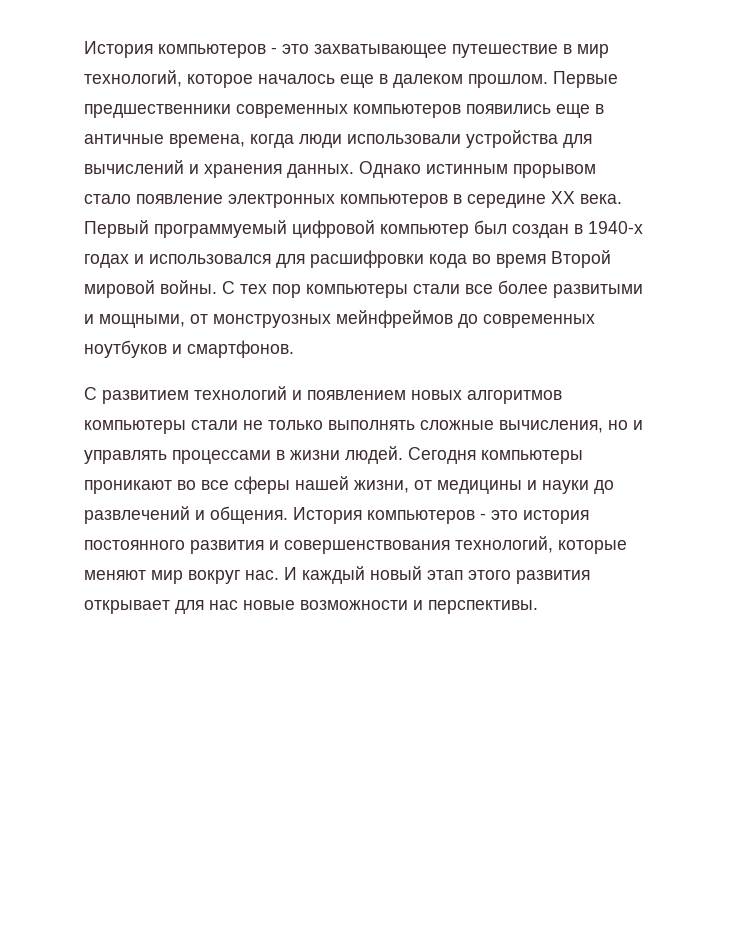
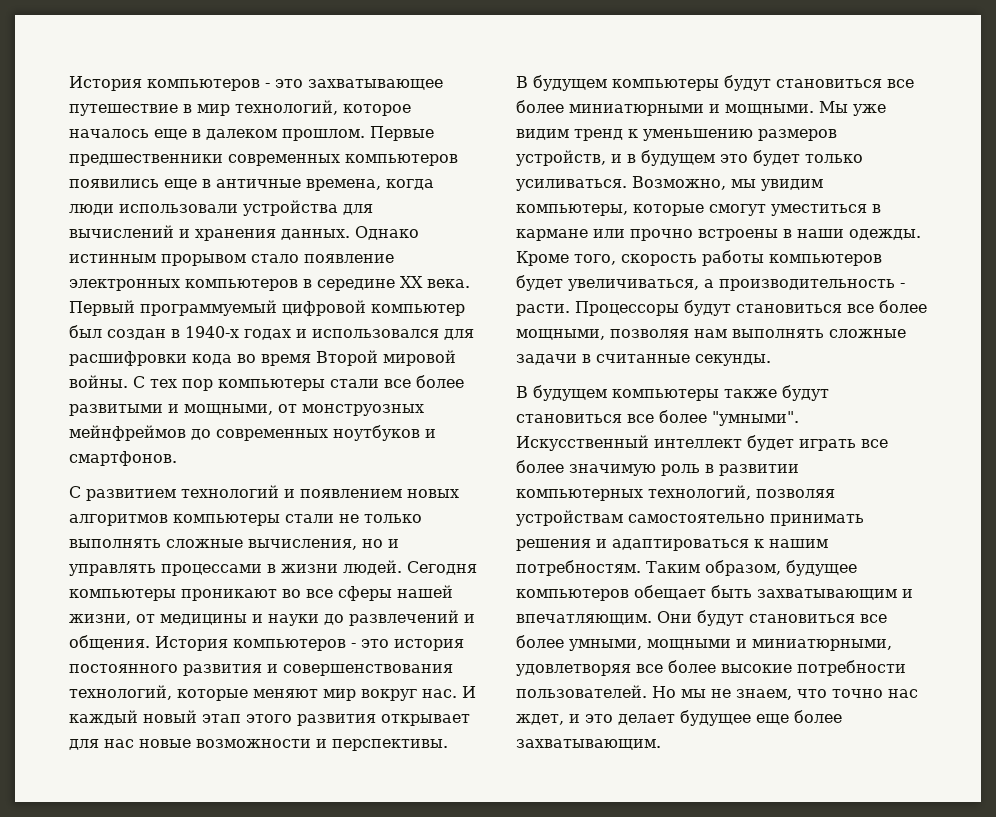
+ В будущем компьютеры будут становиться все более миниатюрными и мощными. Мы уже видим тренд к уменьшению размеров устройств, и в будущем это будет только усиливаться. Возможно, мы увидим компьютеры, которые смогут уместиться в кармане или прочно встроены в наши одежды. Кроме того, скорость работы компьютеров будет увеличиваться, а производительность - расти. Процессоры будут становиться все более мощными, позволяя нам выполнять сложные задачи в считанные секунды.
+ В будущем компьютеры также будут становиться все более "умными". Искусственный интеллект будет играть все более значимую роль в развитии компьютерных технологий, позволяя устройствам самостоятельно принимать решения и адаптироваться к нашим потребностям. Таким образом, будущее компьютеров обещает быть захватывающим и впечатляющим. Они будут становиться все более умными, мощными и миниатюрными, удовлетворяя все более высокие потребности пользователей. Но мы не знаем, что точно нас ждет, и это делает будущее еще более захватывающим.

